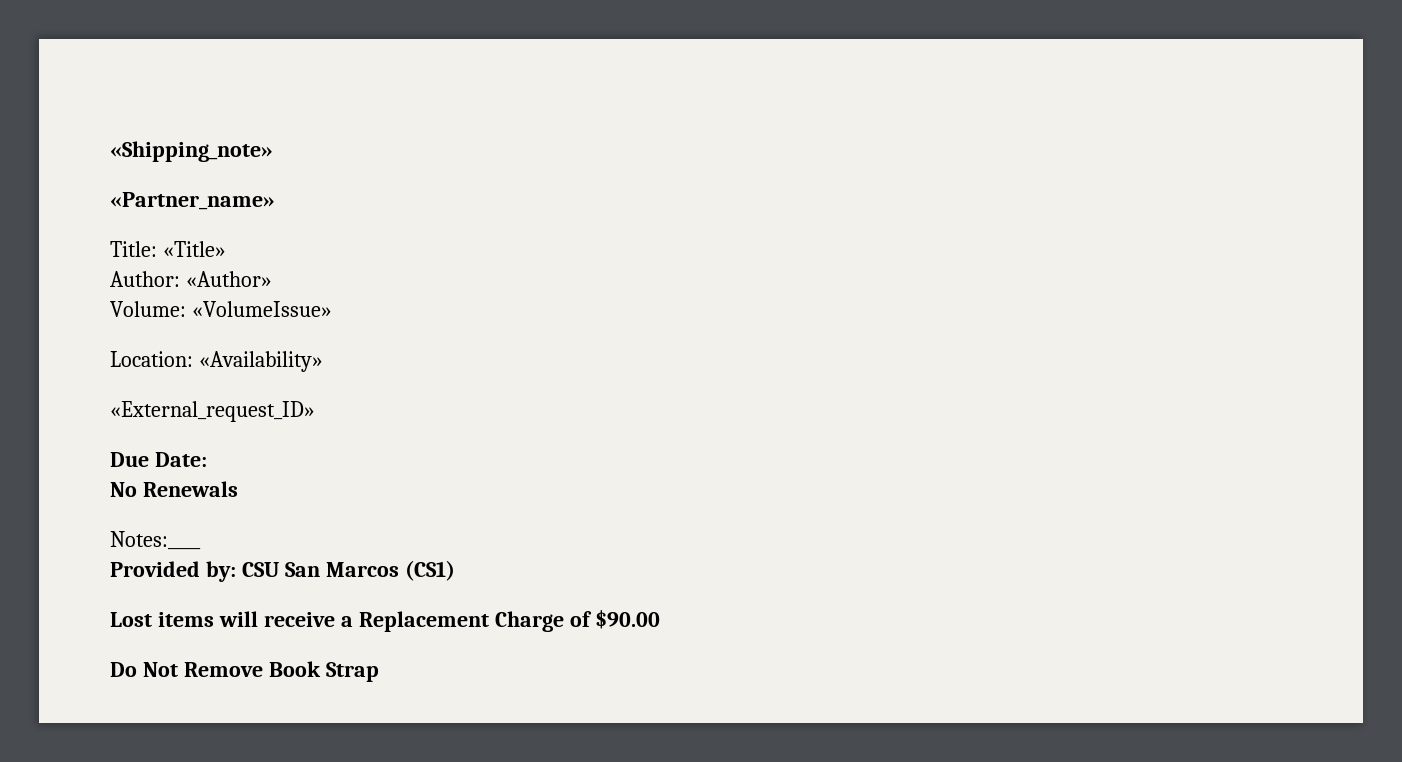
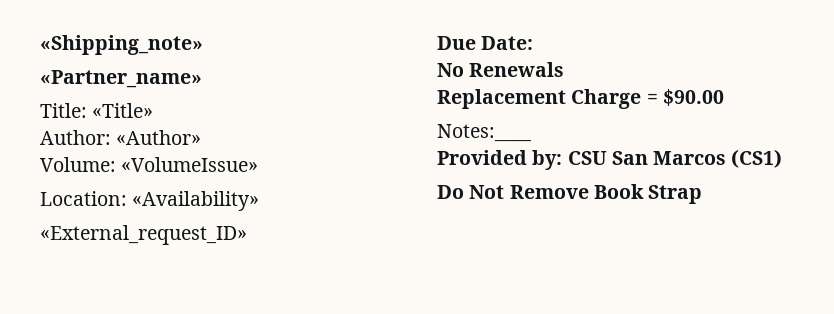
+ Replacement Charge = $90.00
- Lost items will receive a Replacement Charge of $90.00

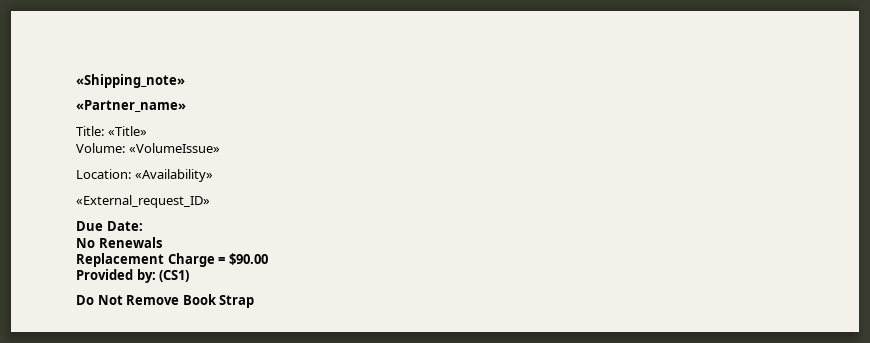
- Author: «Author»
- Notes:____
- Provided by: CSU San Marcos (CS1)
+ Provided by: (CS1)

